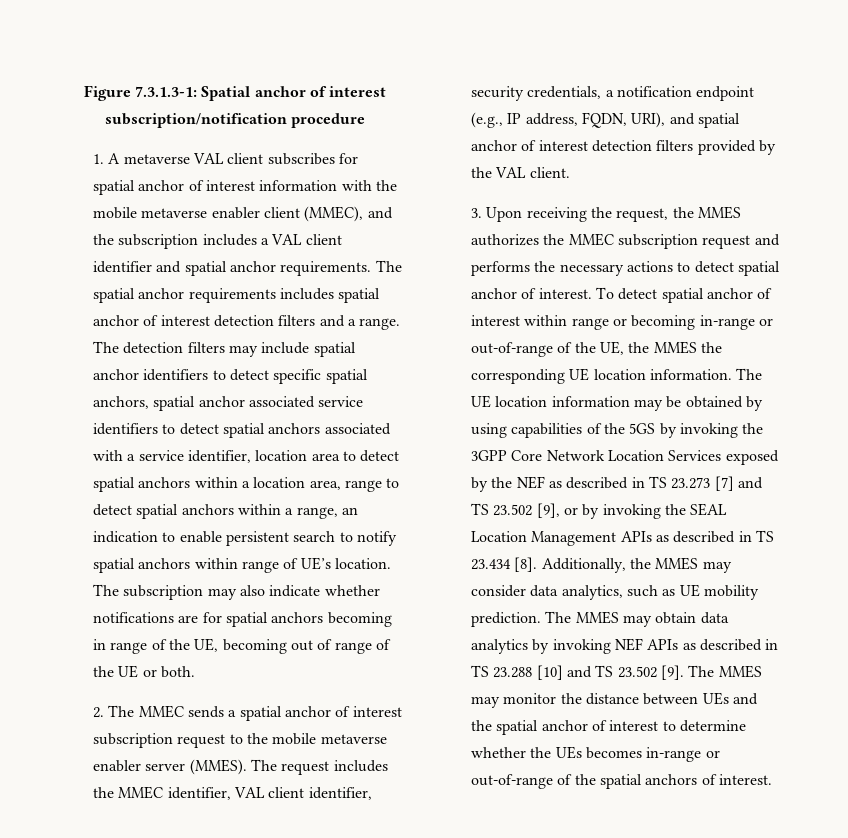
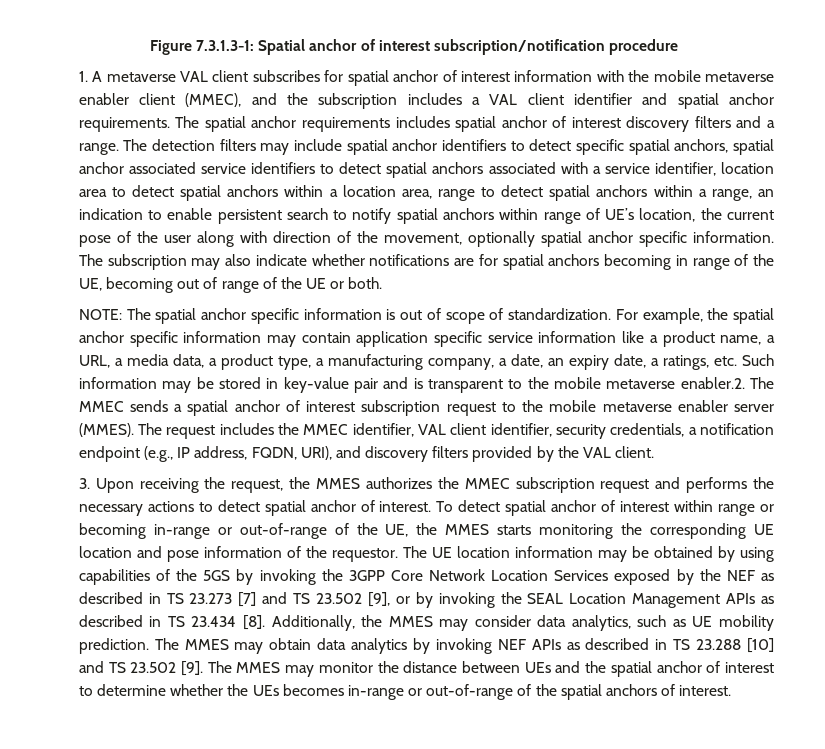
- The spatial anchor requirements includes spatial anchor of interest detection filters and a range.
+ The spatial anchor requirements includes spatial anchor of interest discovery filters and a range.
- The detection filters may include spatial anchor identifiers to detect specific spatial anchors, spatial anchor associated service identifiers to detect spatial anchors associated with a service identifier, location area to detect spatial anchors within a location area, range to detect spatial anchors within a range, an indication to enable persistent search to notify spatial anchors within range of UE’s location.
+ The detection filters may include spatial anchor identifiers to detect specific spatial anchors, spatial anchor associated service identifiers to detect spatial anchors associated with a service identifier, location area to detect spatial anchors within a location area, range to detect spatial anchors within a range, an indication to enable persistent search to notify spatial anchors within range of UE’s location, the current pose of the user along with direction of the movement, optionally spatial anchor specific information.
- 2. The MMEC sends a spatial anchor of interest subscription request to the mobile metaverse enabler server (MMES).
+ NOTE: The spatial anchor specific information is out of scope of standardization. For example, the spatial anchor specific information may contain application specific service information like a product name, a URL, a media data, a product type, a manufacturing company, a date, an expiry date, a ratings, etc. Such information may be stored in key-value pair and is transparent to the mobile metaverse enabler.2. The MMEC sends a spatial anchor of interest subscription request to the mobile metaverse enabler server (MMES).
- The request includes the MMEC identifier, VAL client identifier, security credentials, a notification endpoint (e.g., IP address, FQDN, URI), and spatial anchor of interest detection filters provided by the VAL client.
+ The request includes the MMEC identifier, VAL client identifier, security credentials, a notification endpoint (e.g., IP address, FQDN, URI), and discovery filters provided by the VAL client.
- To detect spatial anchor of interest within range or becoming in-range or out-of-range of the UE, the MMES the corresponding UE location information.
+ To detect spatial anchor of interest within range or becoming in-range or out-of-range of the UE, the MMES starts monitoring the corresponding UE location and pose information of the requestor.

